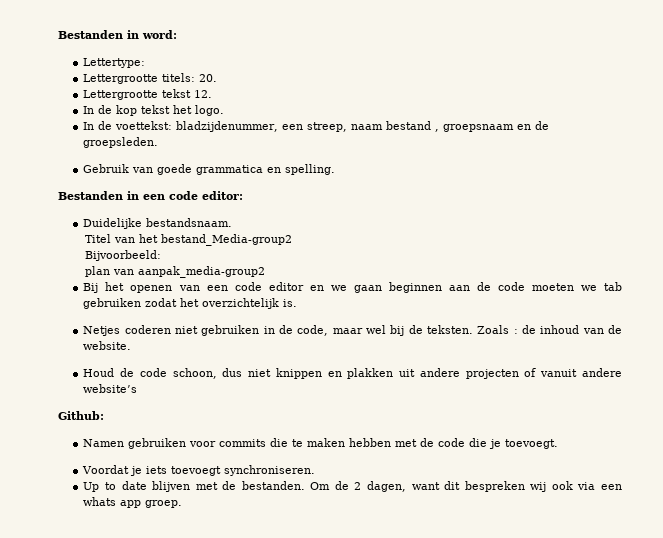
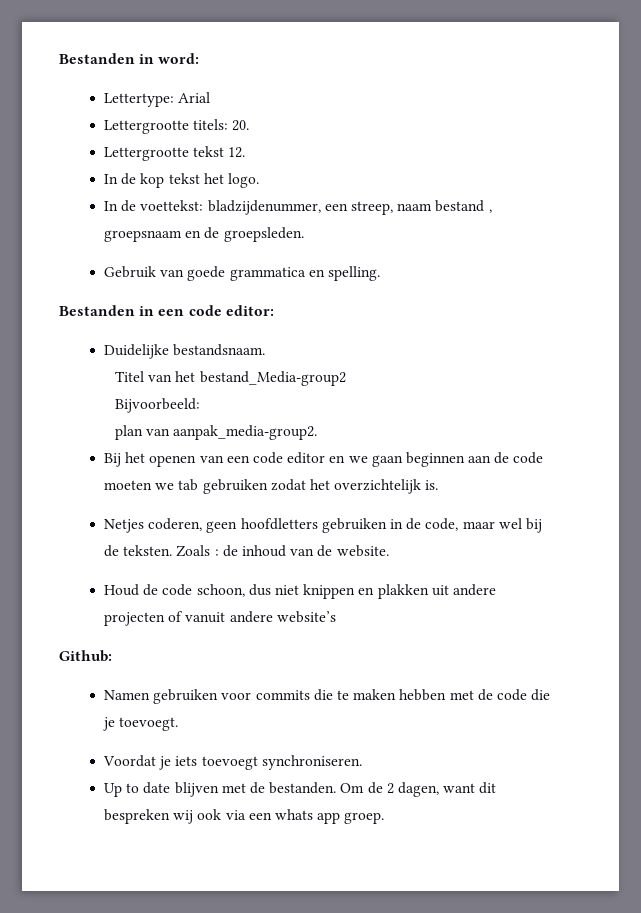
- Lettertype:
+ Lettertype: Arial
- plan van aanpak_media-group2
+ plan van aanpak_media-group2.
- Netjes coderen niet gebruiken in de code, maar wel bij de teksten.
+ Netjes coderen, geen hoofdletters gebruiken in de code, maar wel bij de teksten.

